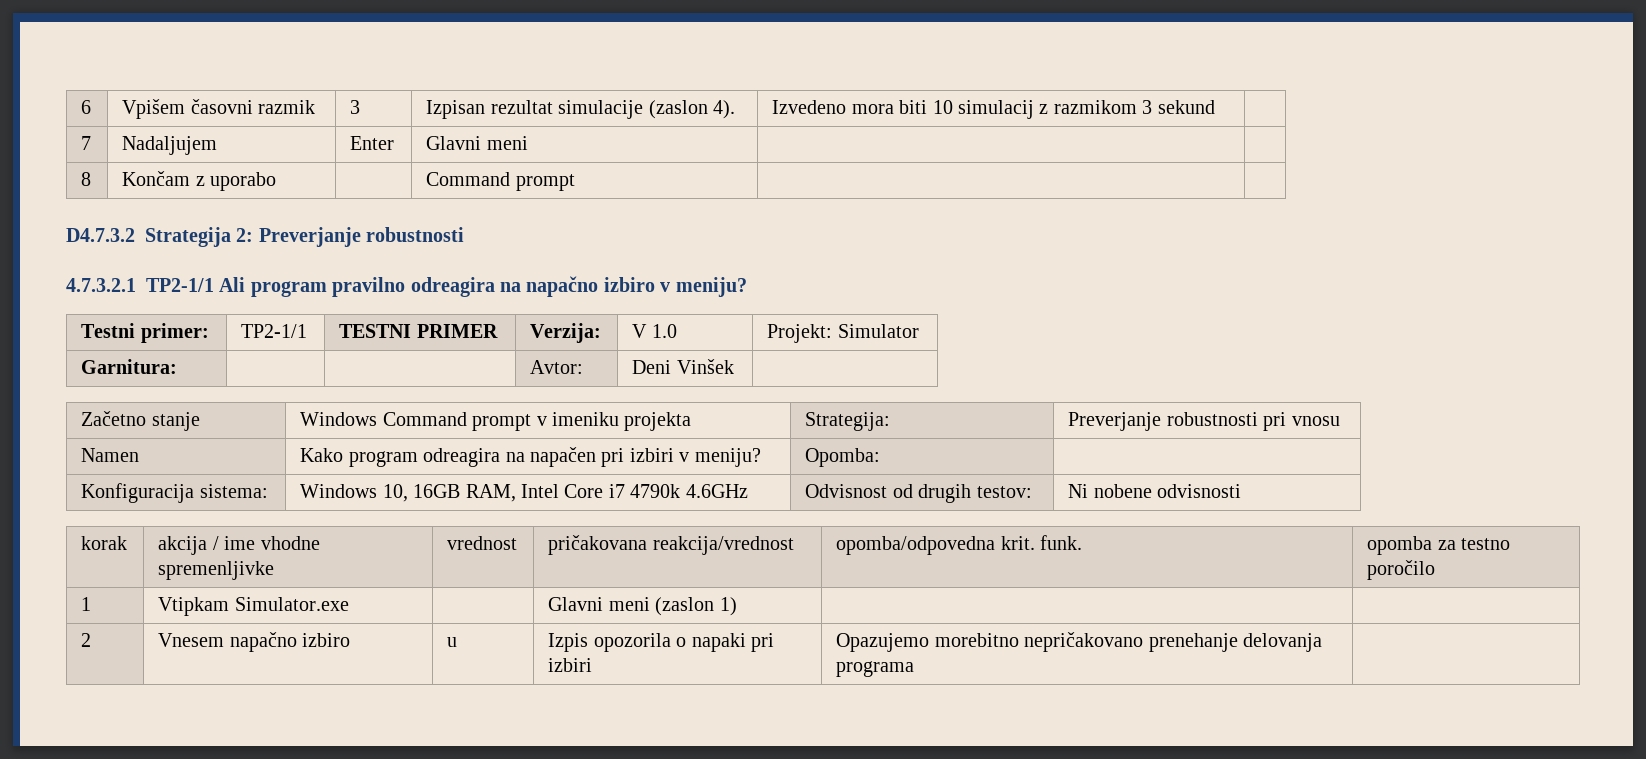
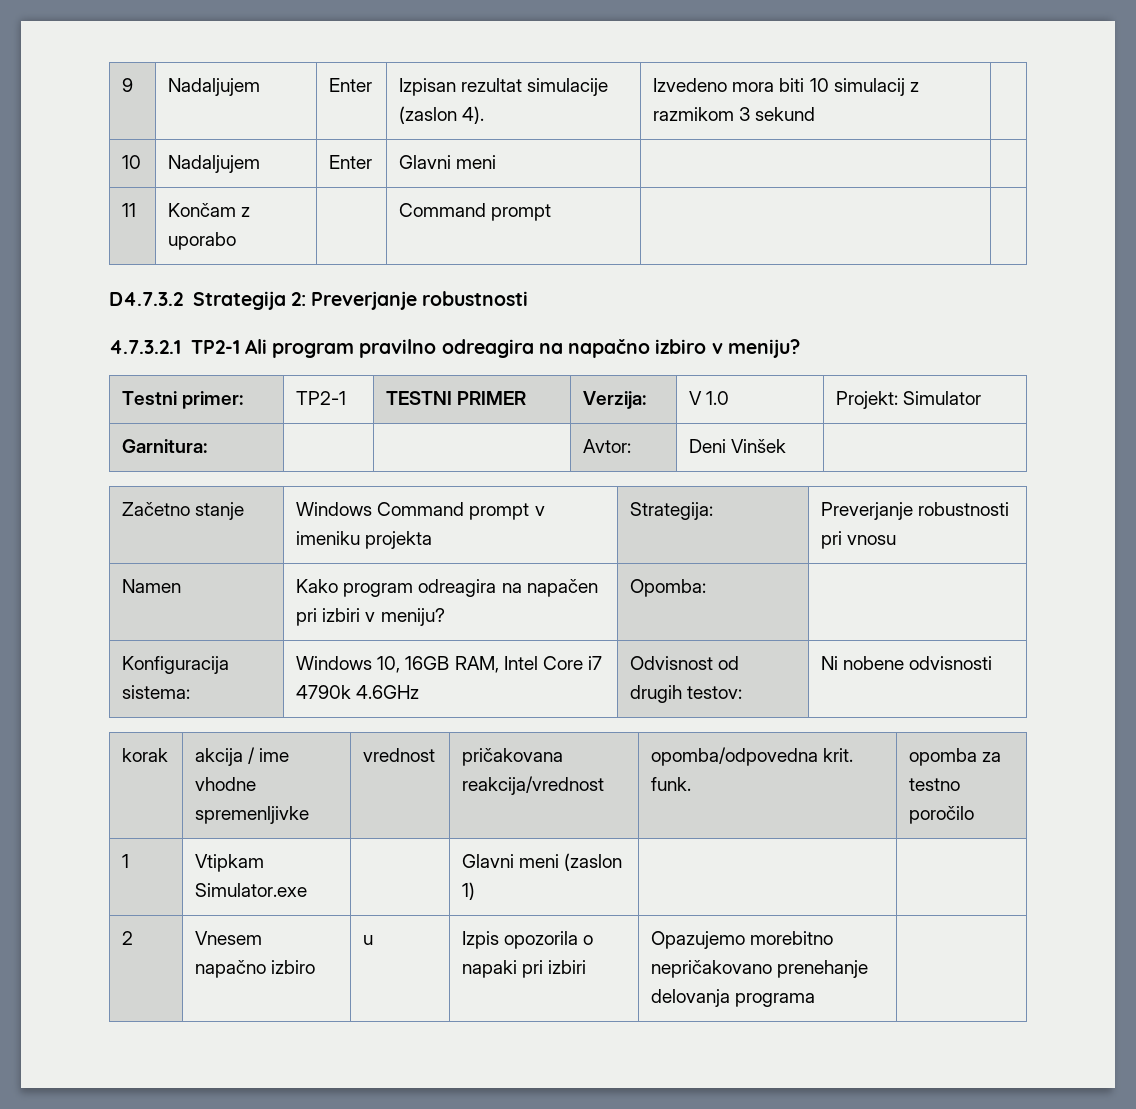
- 6 | Vpišem časovni razmik | 3 | Izpisan rezultat simulacije (zaslon 4). | Izvedeno mora biti 10 simulacij z razmikom 3 sekund |
+ 9 | Nadaljujem | Enter | Izpisan rezultat simulacije (zaslon 4). | Izvedeno mora biti 10 simulacij z razmikom 3 sekund |
- 7 | Nadaljujem | Enter | Glavni meni | |
+ 10 | Nadaljujem | Enter | Glavni meni | |
- 8 | Končam z uporabo | | Command prompt | |
+ 11 | Končam z uporabo | | Command prompt | |
- 4.7.3.2.1 TP2-1/1 Ali program pravilno odreagira na napačno izbiro v meniju?
+ 4.7.3.2.1 TP2-1 Ali program pravilno odreagira na napačno izbiro v meniju?
- Testni primer: | TP2-1/1 | TESTNI PRIMER | Verzija: | V 1.0 | Projekt: Simulator
+ Testni primer: | TP2-1 | TESTNI PRIMER | Verzija: | V 1.0 | Projekt: Simulator

